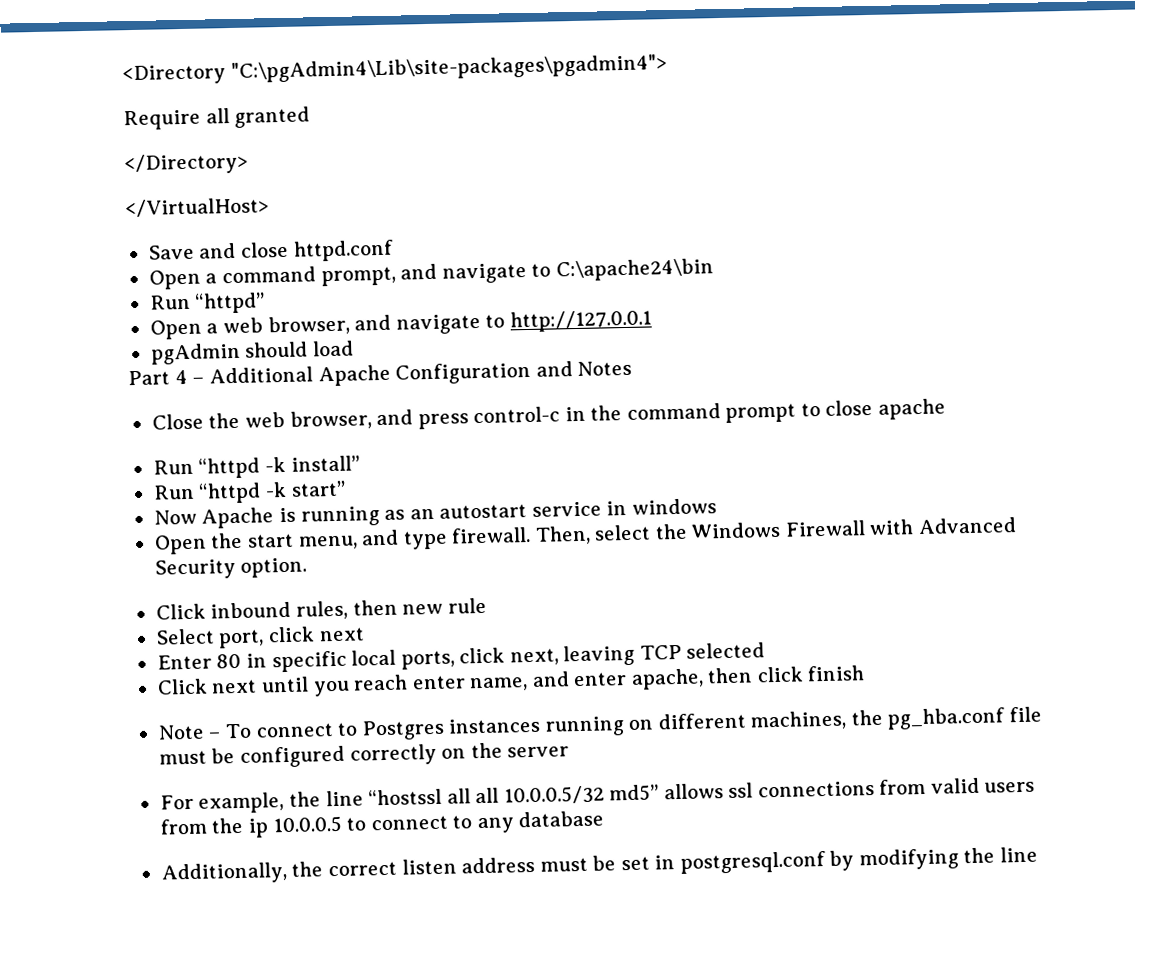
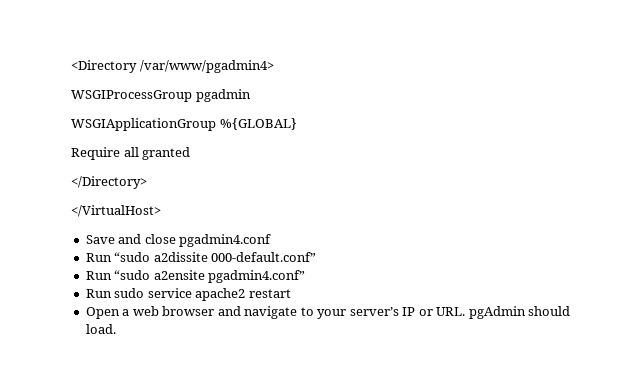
- <Directory "C:\pgAdmin4\Lib\site-packages\pgadmin4">
+ <Directory /var/www/pgadmin4>
+ WSGIProcessGroup pgadmin
+ WSGIApplicationGroup %{GLOBAL}
- Save and close httpd.conf
- Open a command prompt, and navigate to C:\apache24\bin
- Run “httpd”
+ Save and close pgadmin4.conf
+ Run “sudo a2dissite 000-default.conf”
+ Run “sudo a2ensite pgadmin4.conf”
+ Run sudo service apache2 restart
- Open a web browser, and navigate to http://127.0.0.1
- pgAdmin should load
- Part 4 – Additional Apache Configuration and Notes
- Close the web browser, and press control-c in the command prompt to close apache
- Run “httpd -k install”
- Run “httpd -k start”
- Now Apache is running as an autostart service in windows
- Open the start menu, and type firewall. Then, select the Windows Firewall with Advanced Security option.
- Click inbound rules, then new rule
- Select port, click next
- Enter 80 in specific local ports, click next, leaving TCP selected
- Click next until you reach enter name, and enter apache, then click finish
- Note – To connect to Postgres instances running on different machines, the pg_hba.conf file must be configured correctly on the server
- For example, the line “hostssl all all 10.0.0.5/32 md5” allows ssl connections from valid users from the ip 10.0.0.5 to connect to any database
- Additionally, the correct listen address must be set in postgresql.conf by modifying the line
+ Open a web browser and navigate to your server’s IP or URL. pgAdmin should load.

